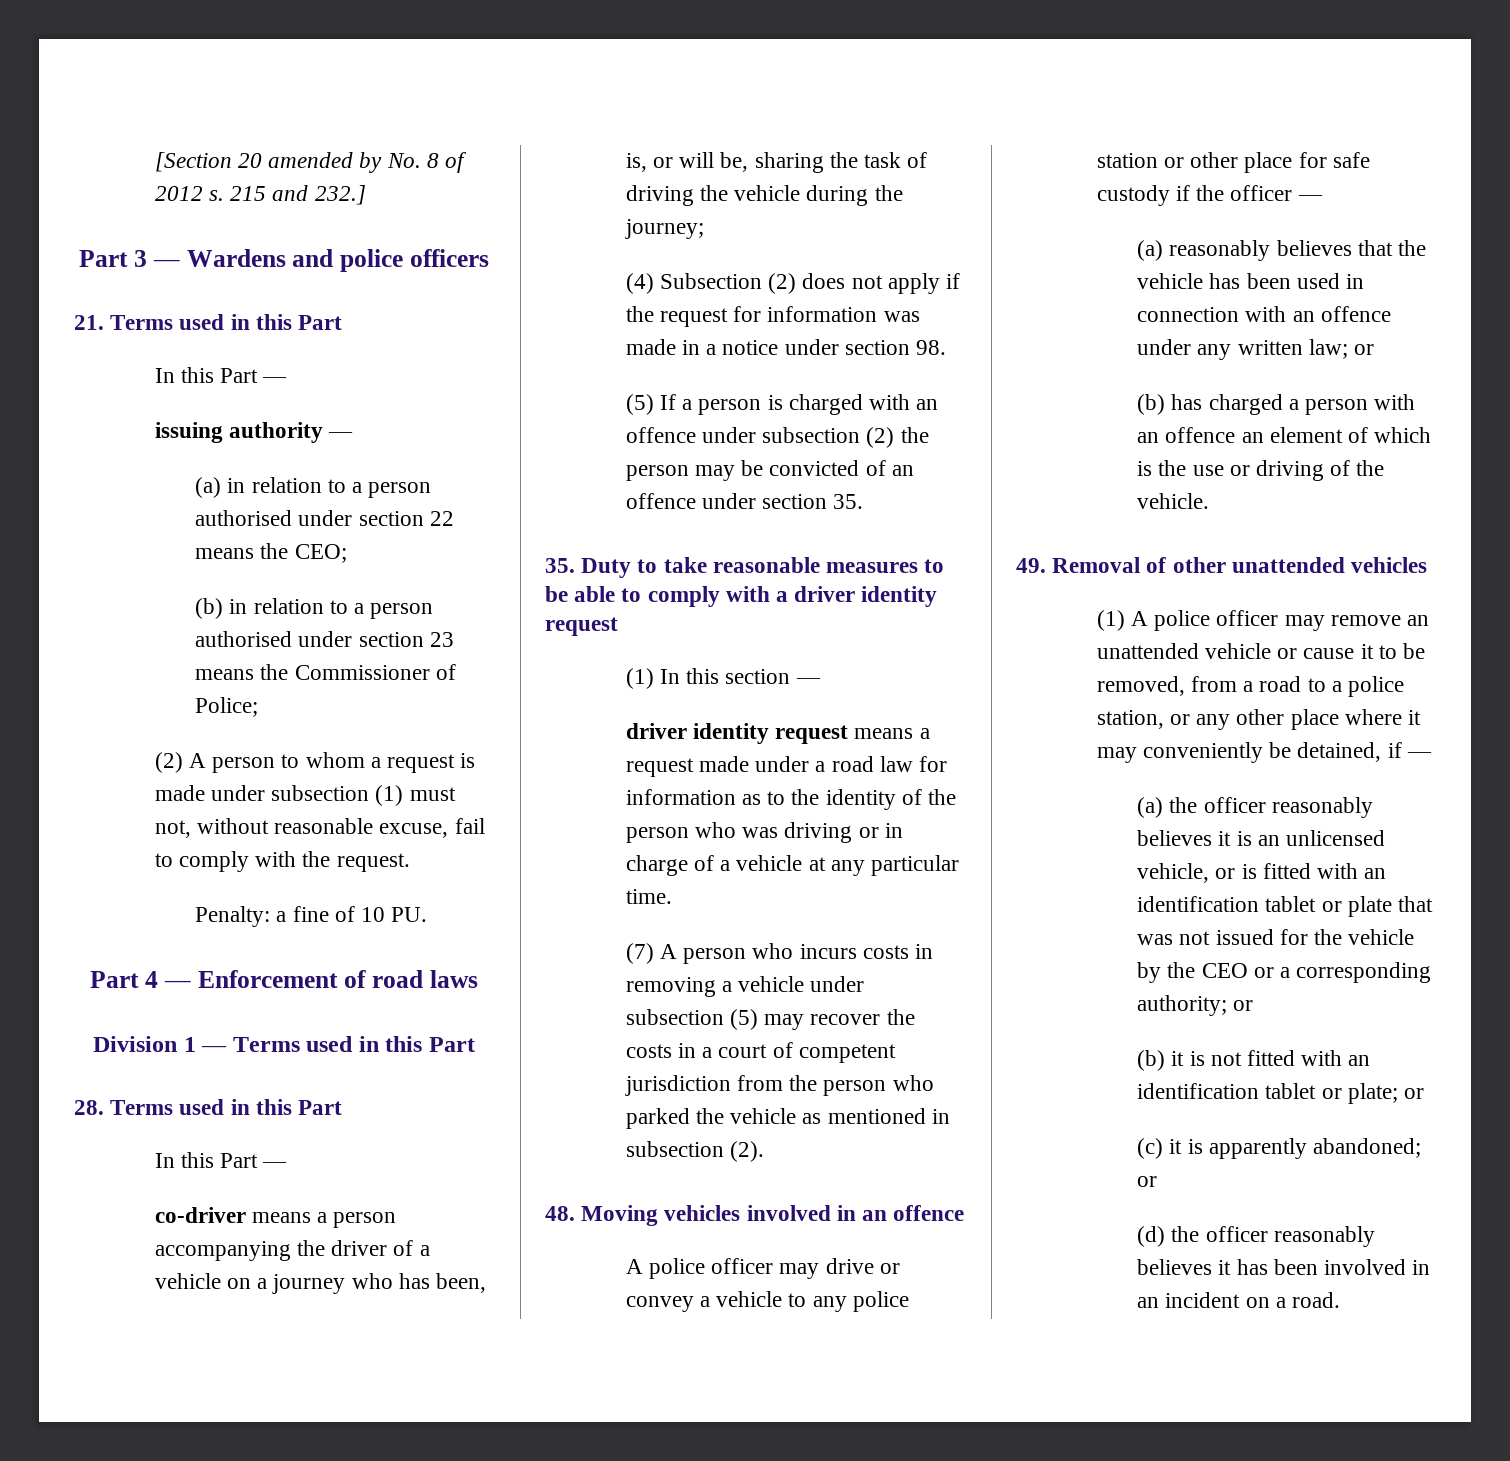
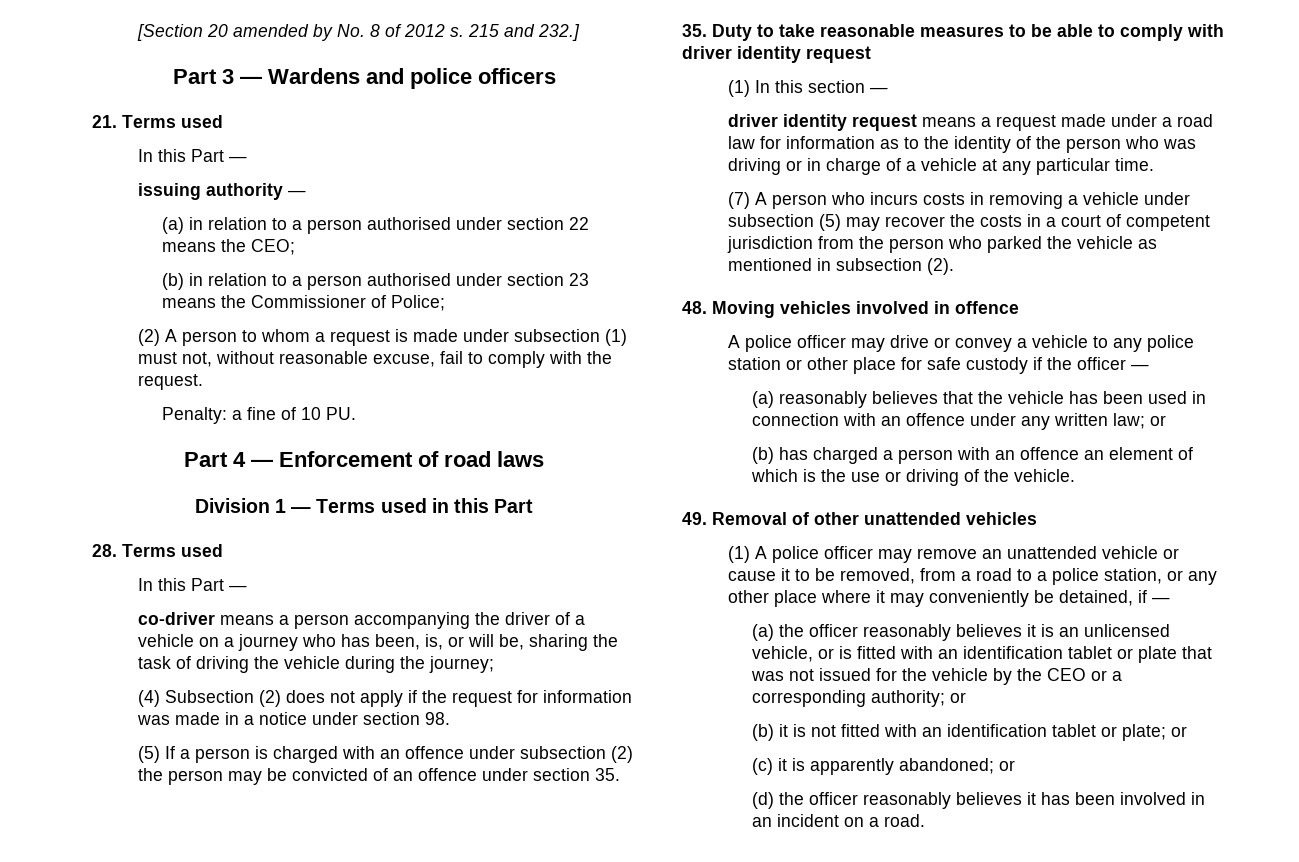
- 21. Terms used in this Part
+ 21. Terms used
- 28. Terms used in this Part
+ 28. Terms used
- 35. Duty to take reasonable measures to be able to comply with a driver identity request
+ 35. Duty to take reasonable measures to be able to comply with driver identity request
- 48. Moving vehicles involved in an offence
+ 48. Moving vehicles involved in offence

